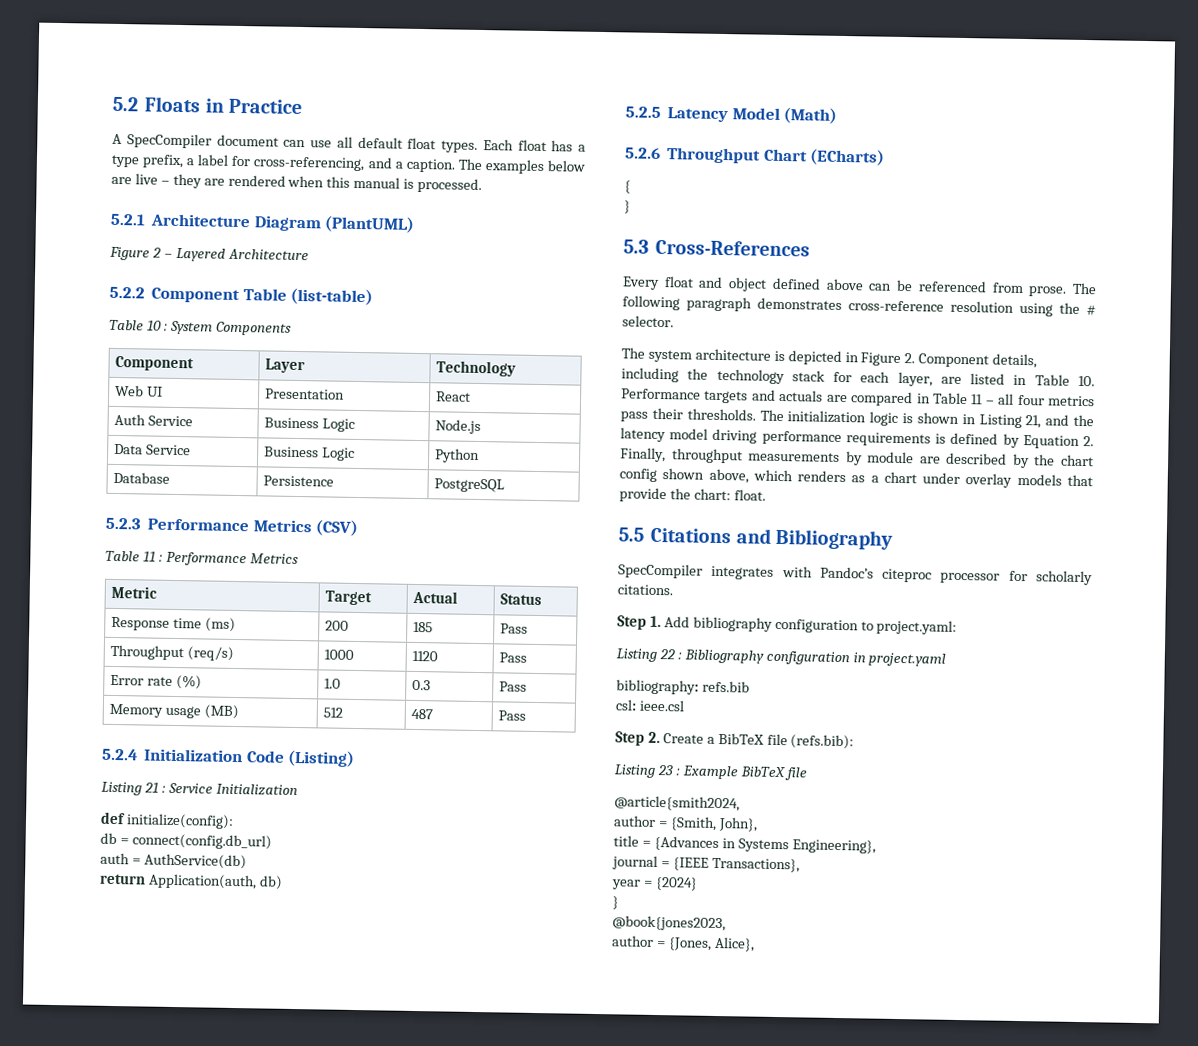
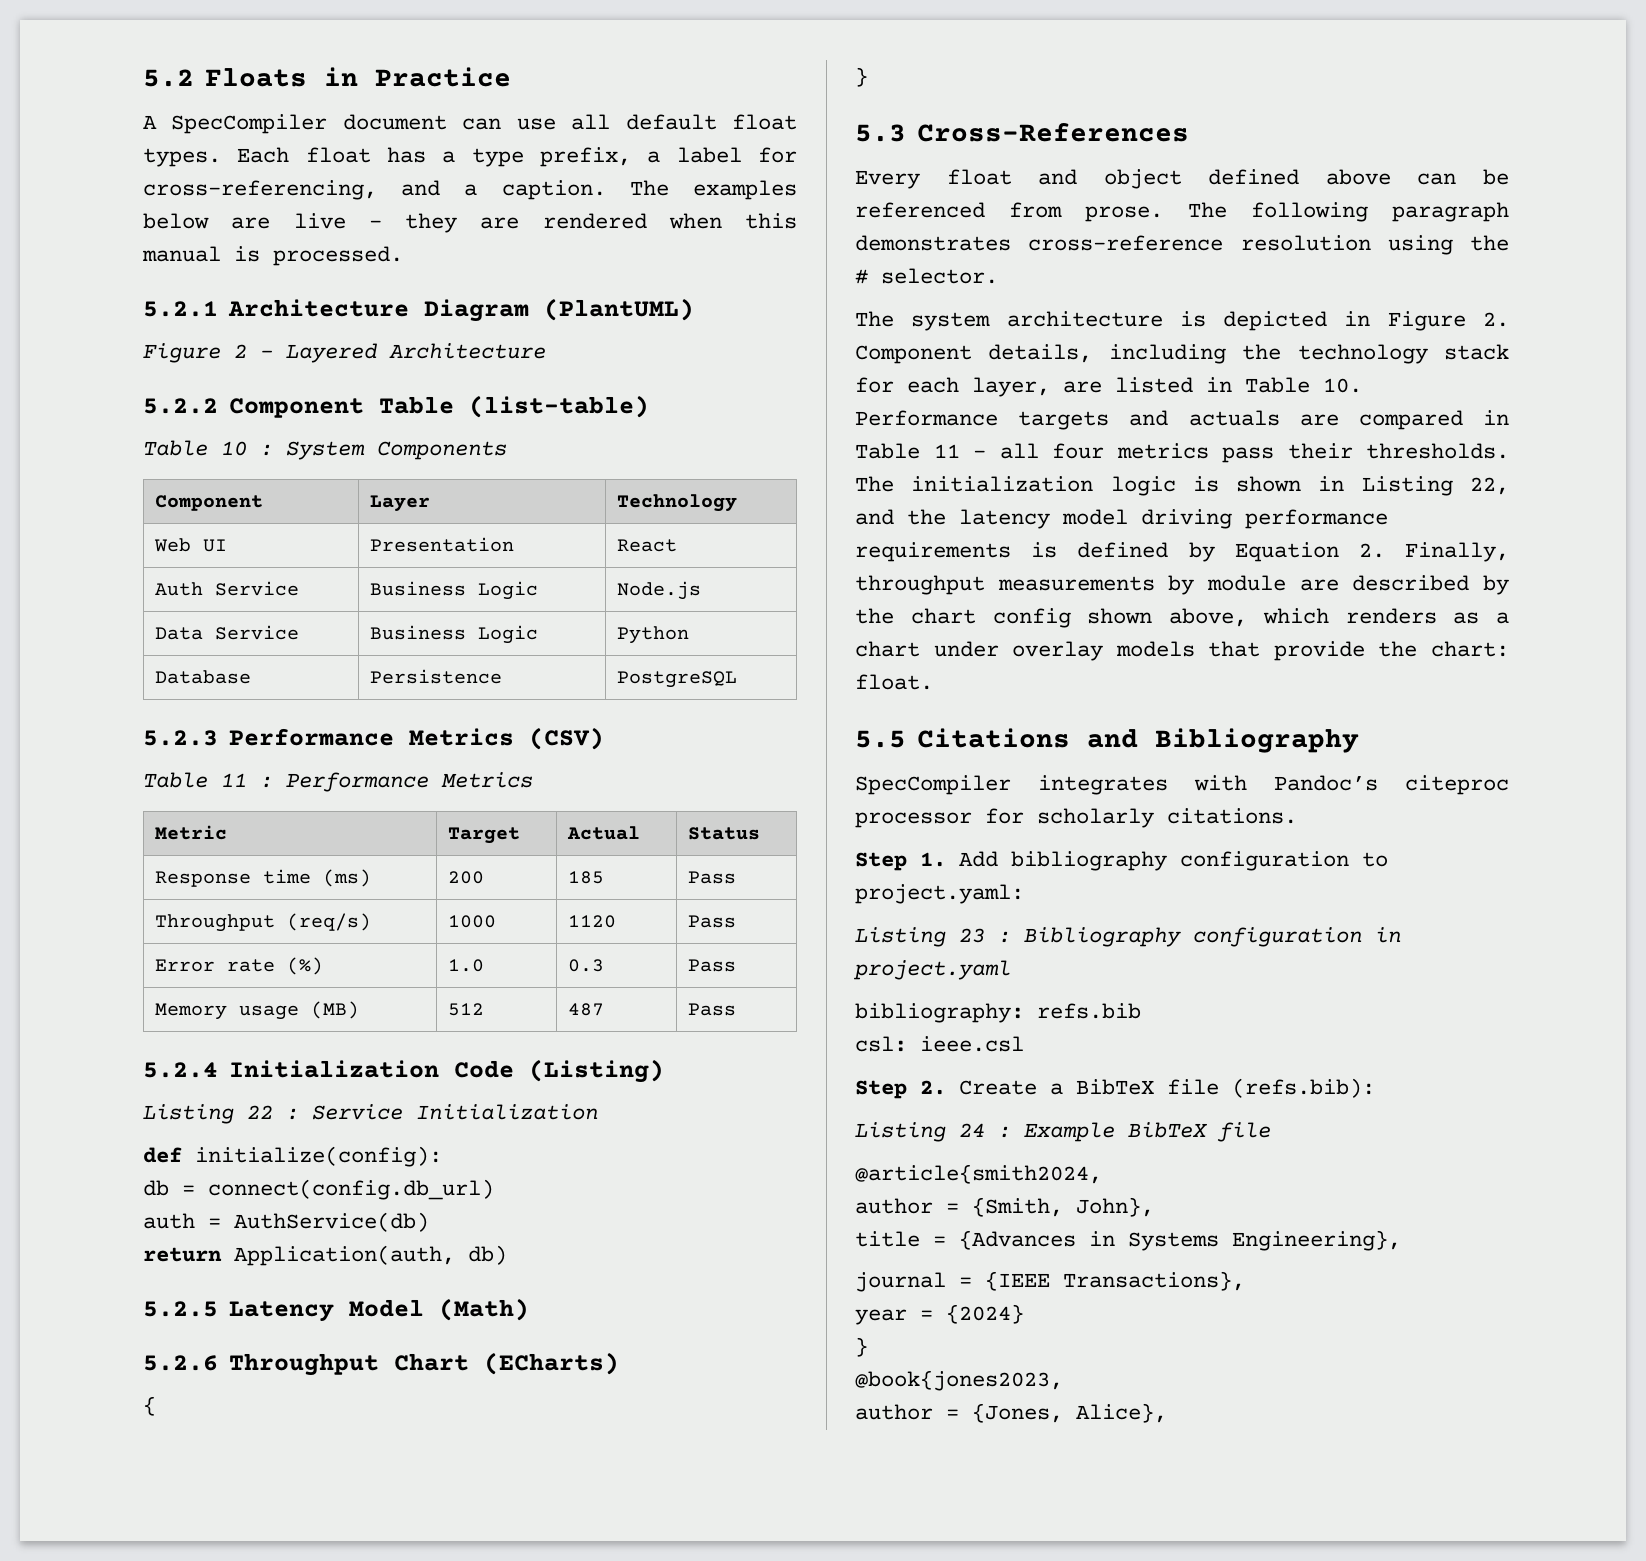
- Listing 21 : Service Initialization
+ Listing 22 : Service Initialization
- The initialization logic is shown in Listing 21, and the latency model driving performance requirements is defined by Equation 2. Finally, throughput measurements by module are described by the chart config shown above, which renders as a chart under overlay models that provide the chart: float.
+ The initialization logic is shown in Listing 22, and the latency model driving performance requirements is defined by Equation 2. Finally, throughput measurements by module are described by the chart config shown above, which renders as a chart under overlay models that provide the chart: float.
- Listing 22 : Bibliography configuration in project.yaml
+ Listing 23 : Bibliography configuration in project.yaml
- Listing 23 : Example BibTeX file
+ Listing 24 : Example BibTeX file

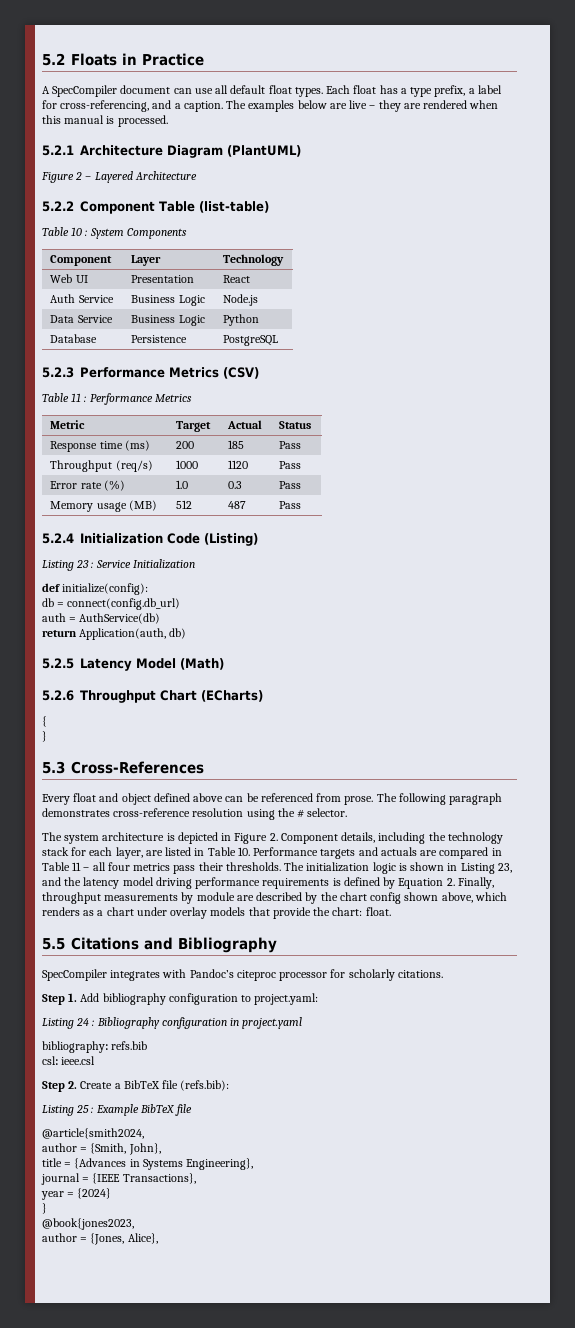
- Listing 22 : Service Initialization
+ Listing 23 : Service Initialization
- The initialization logic is shown in Listing 22, and the latency model driving performance requirements is defined by Equation 2. Finally, throughput measurements by module are described by the chart config shown above, which renders as a chart under overlay models that provide the chart: float.
+ The initialization logic is shown in Listing 23, and the latency model driving performance requirements is defined by Equation 2. Finally, throughput measurements by module are described by the chart config shown above, which renders as a chart under overlay models that provide the chart: float.
- Listing 23 : Bibliography configuration in project.yaml
+ Listing 24 : Bibliography configuration in project.yaml
- Listing 24 : Example BibTeX file
+ Listing 25 : Example BibTeX file

